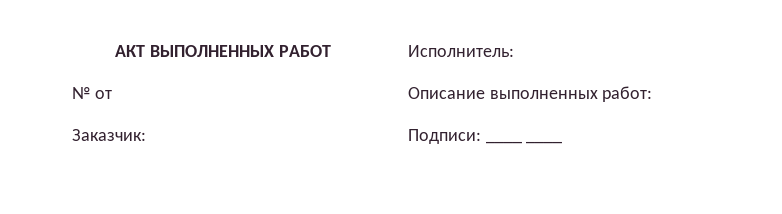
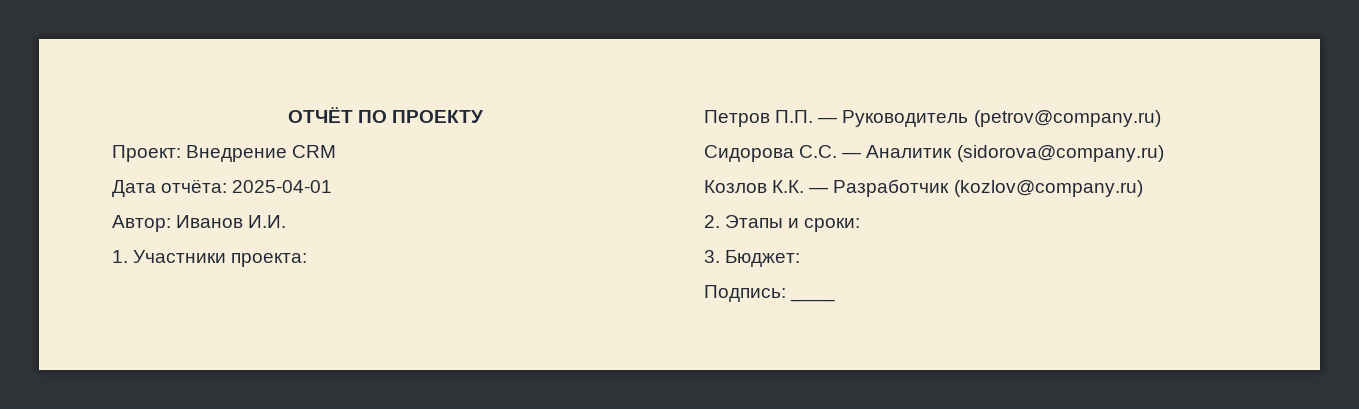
- АКТ ВЫПОЛНЕННЫХ РАБОТ
- № от
- Заказчик:
- Исполнитель:
- Описание выполненных работ:
- Подписи: ____ ____
+ ОТЧЁТ ПО ПРОЕКТУ
+ Проект: Внедрение CRM
+ Дата отчёта: 2025-04-01
+ Автор: Иванов И.И.
+ 1. Участники проекта:
+ Петров П.П. — Руководитель (petrov@company.ru)
+ Сидорова С.С. — Аналитик (sidorova@company.ru)
+ Козлов К.К. — Разработчик (kozlov@company.ru)
+ 2. Этапы и сроки:
+ 3. Бюджет:
+ Подпись: ____

